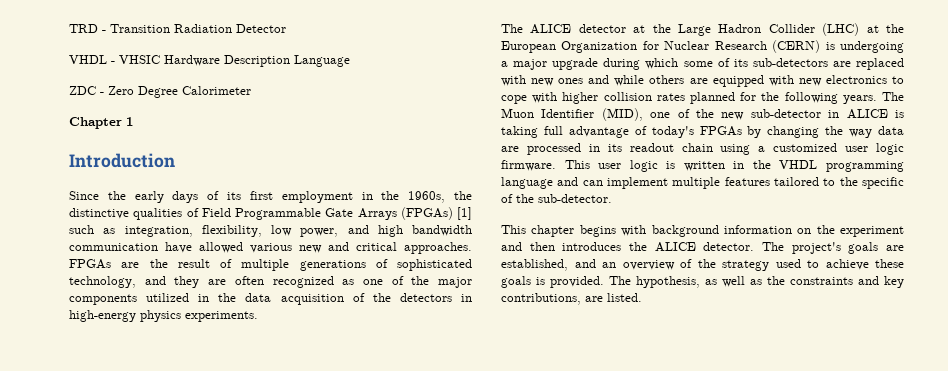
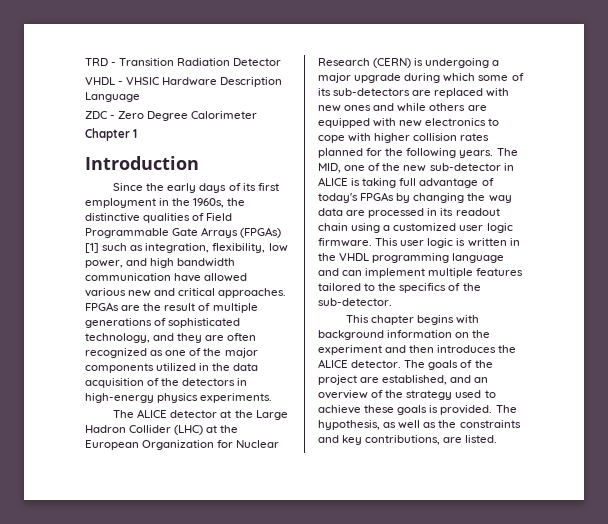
- The Muon Identifier (MID), one of the new sub-detector in ALICE is taking full advantage of today's FPGAs by changing the way data are processed in its readout chain using a customized user logic firmware.
+ The MID, one of the new sub-detector in ALICE is taking full advantage of today's FPGAs by changing the way data are processed in its readout chain using a customized user logic firmware.
- This user logic is written in the VHDL programming language and can implement multiple features tailored to the specific of the sub-detector.
+ This user logic is written in the VHDL programming language and can implement multiple features tailored to the specifics of the sub-detector.
- The project's goals are established, and an overview of the strategy used to achieve these goals is provided.
+ The goals of the project are established, and an overview of the strategy used to achieve these goals is provided.

